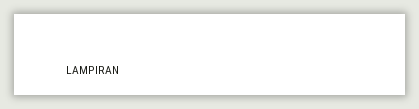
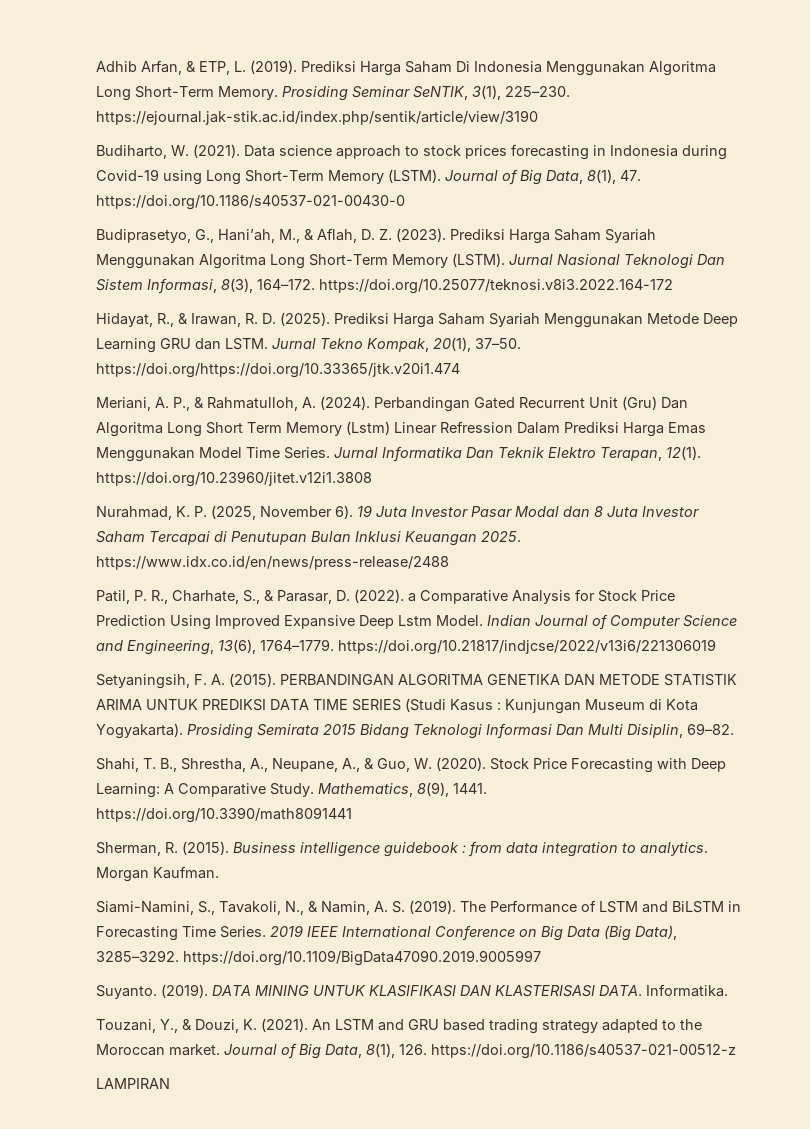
+ Adhib Arfan, & ETP, L. (2019). Prediksi Harga Saham Di Indonesia Menggunakan Algoritma Long Short-Term Memory. Prosiding Seminar SeNTIK, 3(1), 225–230. https://ejournal.jak-stik.ac.id/index.php/sentik/article/view/3190
+ Budiharto, W. (2021). Data science approach to stock prices forecasting in Indonesia during Covid-19 using Long Short-Term Memory (LSTM). Journal of Big Data, 8(1), 47. https://doi.org/10.1186/s40537-021-00430-0
+ Budiprasetyo, G., Hani’ah, M., & Aflah, D. Z. (2023). Prediksi Harga Saham Syariah Menggunakan Algoritma Long Short-Term Memory (LSTM). Jurnal Nasional Teknologi Dan Sistem Informasi, 8(3), 164–172. https://doi.org/10.25077/teknosi.v8i3.2022.164-172
+ Hidayat, R., & Irawan, R. D. (2025). Prediksi Harga Saham Syariah Menggunakan Metode Deep Learning GRU dan LSTM. Jurnal Tekno Kompak, 20(1), 37–50. https://doi.org/https://doi.org/10.33365/jtk.v20i1.474
+ Meriani, A. P., & Rahmatulloh, A. (2024). Perbandingan Gated Recurrent Unit (Gru) Dan Algoritma Long Short Term Memory (Lstm) Linear Refression Dalam Prediksi Harga Emas Menggunakan Model Time Series. Jurnal Informatika Dan Teknik Elektro Terapan, 12(1). https://doi.org/10.23960/jitet.v12i1.3808
+ Nurahmad, K. P. (2025, November 6). 19 Juta Investor Pasar Modal dan 8 Juta Investor Saham Tercapai di Penutupan Bulan Inklusi Keuangan 2025. https://www.idx.co.id/en/news/press-release/2488
+ Patil, P. R., Charhate, S., & Parasar, D. (2022). a Comparative Analysis for Stock Price Prediction Using Improved Expansive Deep Lstm Model. Indian Journal of Computer Science and Engineering, 13(6), 1764–1779. https://doi.org/10.21817/indjcse/2022/v13i6/221306019
+ Setyaningsih, F. A. (2015). PERBANDINGAN ALGORITMA GENETIKA DAN METODE STATISTIK ARIMA UNTUK PREDIKSI DATA TIME SERIES (Studi Kasus : Kunjungan Museum di Kota Yogyakarta). Prosiding Semirata 2015 Bidang Teknologi Informasi Dan Multi Disiplin, 69–82.
+ Shahi, T. B., Shrestha, A., Neupane, A., & Guo, W. (2020). Stock Price Forecasting with Deep Learning: A Comparative Study. Mathematics, 8(9), 1441. https://doi.org/10.3390/math8091441
+ Sherman, R. (2015). Business intelligence guidebook : from data integration to analytics. Morgan Kaufman.
+ Siami-Namini, S., Tavakoli, N., & Namin, A. S. (2019). The Performance of LSTM and BiLSTM in Forecasting Time Series. 2019 IEEE International Conference on Big Data (Big Data), 3285–3292. https://doi.org/10.1109/BigData47090.2019.9005997
+ Suyanto. (2019). DATA MINING UNTUK KLASIFIKASI DAN KLASTERISASI DATA. Informatika.
+ Touzani, Y., & Douzi, K. (2021). An LSTM and GRU based trading strategy adapted to the Moroccan market. Journal of Big Data, 8(1), 126. https://doi.org/10.1186/s40537-021-00512-z

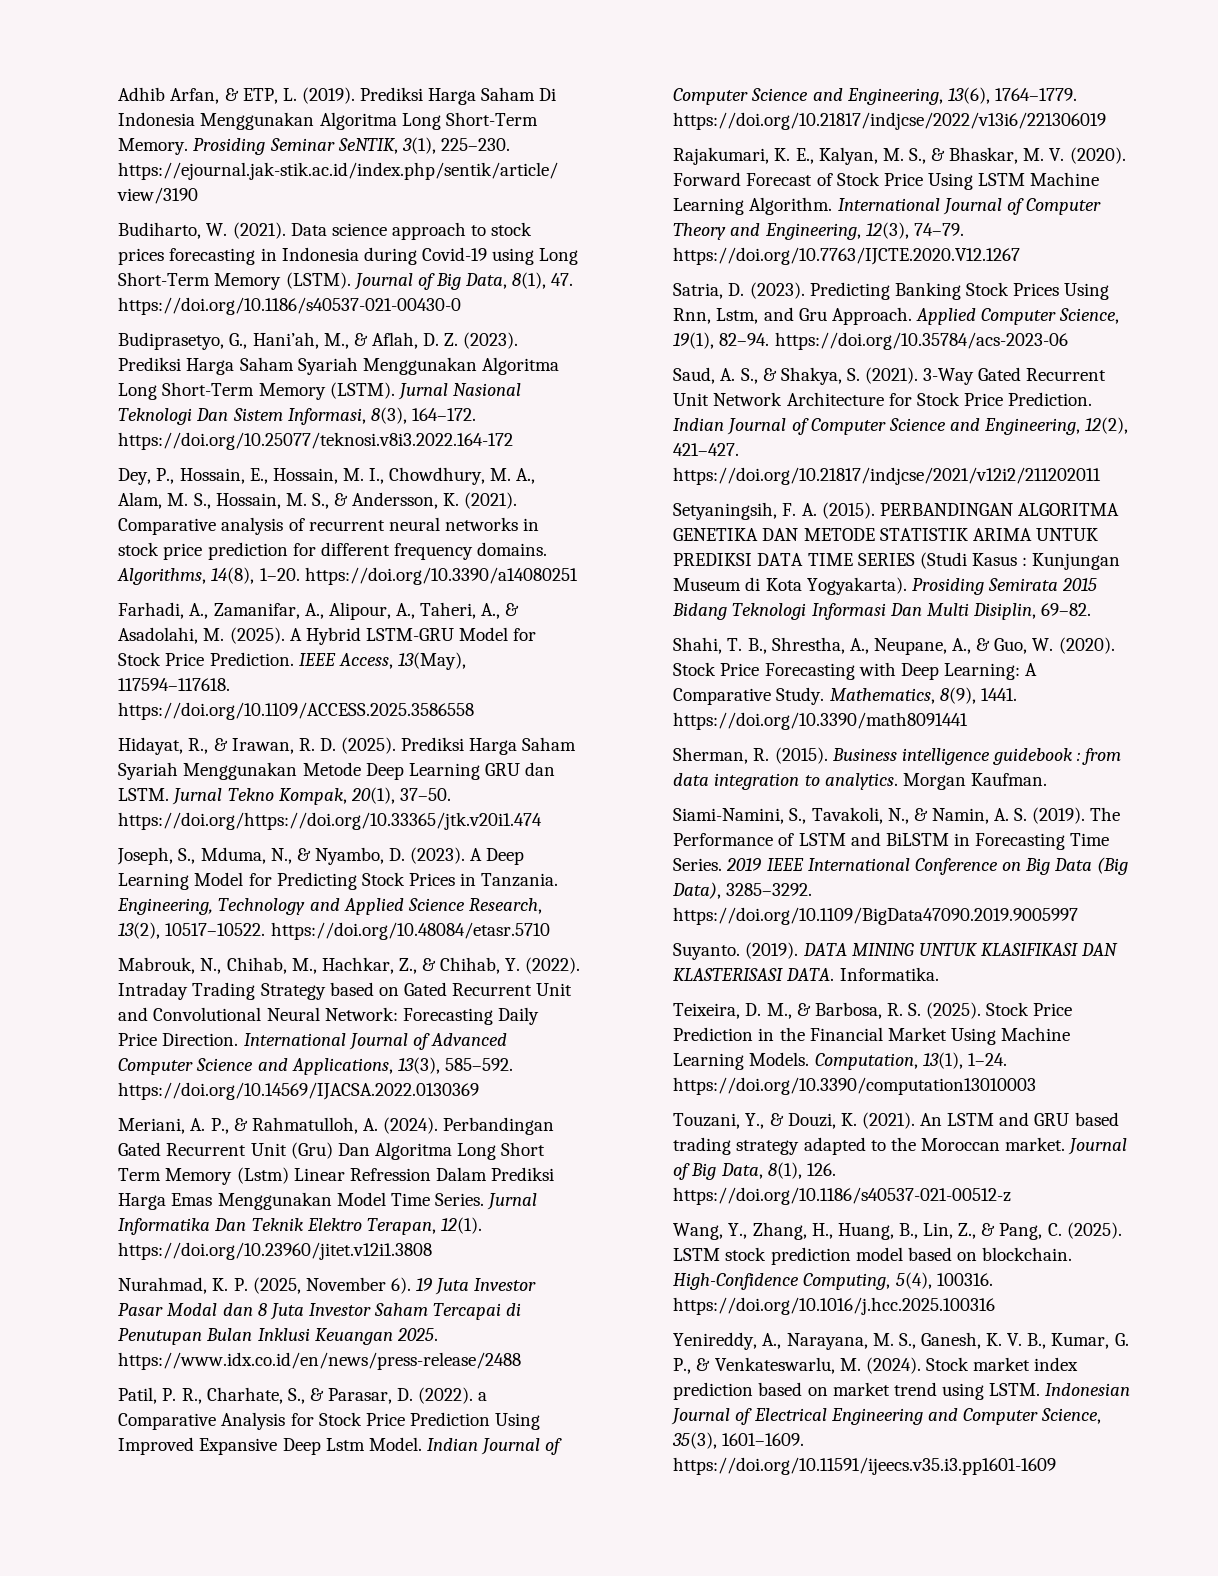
+ Dey, P., Hossain, E., Hossain, M. I., Chowdhury, M. A., Alam, M. S., Hossain, M. S., & Andersson, K. (2021). Comparative analysis of recurrent neural networks in stock price prediction for different frequency domains. Algorithms, 14(8), 1–20. https://doi.org/10.3390/a14080251
+ Farhadi, A., Zamanifar, A., Alipour, A., Taheri, A., & Asadolahi, M. (2025). A Hybrid LSTM-GRU Model for Stock Price Prediction. IEEE Access, 13(May), 117594–117618. https://doi.org/10.1109/ACCESS.2025.3586558
+ Joseph, S., Mduma, N., & Nyambo, D. (2023). A Deep Learning Model for Predicting Stock Prices in Tanzania. Engineering, Technology and Applied Science Research, 13(2), 10517–10522. https://doi.org/10.48084/etasr.5710
+ Mabrouk, N., Chihab, M., Hachkar, Z., & Chihab, Y. (2022). Intraday Trading Strategy based on Gated Recurrent Unit and Convolutional Neural Network: Forecasting Daily Price Direction. International Journal of Advanced Computer Science and Applications, 13(3), 585–592. https://doi.org/10.14569/IJACSA.2022.0130369
+ Rajakumari, K. E., Kalyan, M. S., & Bhaskar, M. V. (2020). Forward Forecast of Stock Price Using LSTM Machine Learning Algorithm. International Journal of Computer Theory and Engineering, 12(3), 74–79. https://doi.org/10.7763/IJCTE.2020.V12.1267
+ Satria, D. (2023). Predicting Banking Stock Prices Using Rnn, Lstm, and Gru Approach. Applied Computer Science, 19(1), 82–94. https://doi.org/10.35784/acs-2023-06
+ Saud, A. S., & Shakya, S. (2021). 3-Way Gated Recurrent Unit Network Architecture for Stock Price Prediction. Indian Journal of Computer Science and Engineering, 12(2), 421–427. https://doi.org/10.21817/indjcse/2021/v12i2/211202011
+ Teixeira, D. M., & Barbosa, R. S. (2025). Stock Price Prediction in the Financial Market Using Machine Learning Models. Computation, 13(1), 1–24. https://doi.org/10.3390/computation13010003
- LAMPIRAN
+ Wang, Y., Zhang, H., Huang, B., Lin, Z., & Pang, C. (2025). LSTM stock prediction model based on blockchain. High-Confidence Computing, 5(4), 100316. https://doi.org/10.1016/j.hcc.2025.100316
+ Yenireddy, A., Narayana, M. S., Ganesh, K. V. B., Kumar, G. P., & Venkateswarlu, M. (2024). Stock market index prediction based on market trend using LSTM. Indonesian Journal of Electrical Engineering and Computer Science, 35(3), 1601–1609. https://doi.org/10.11591/ijeecs.v35.i3.pp1601-1609

